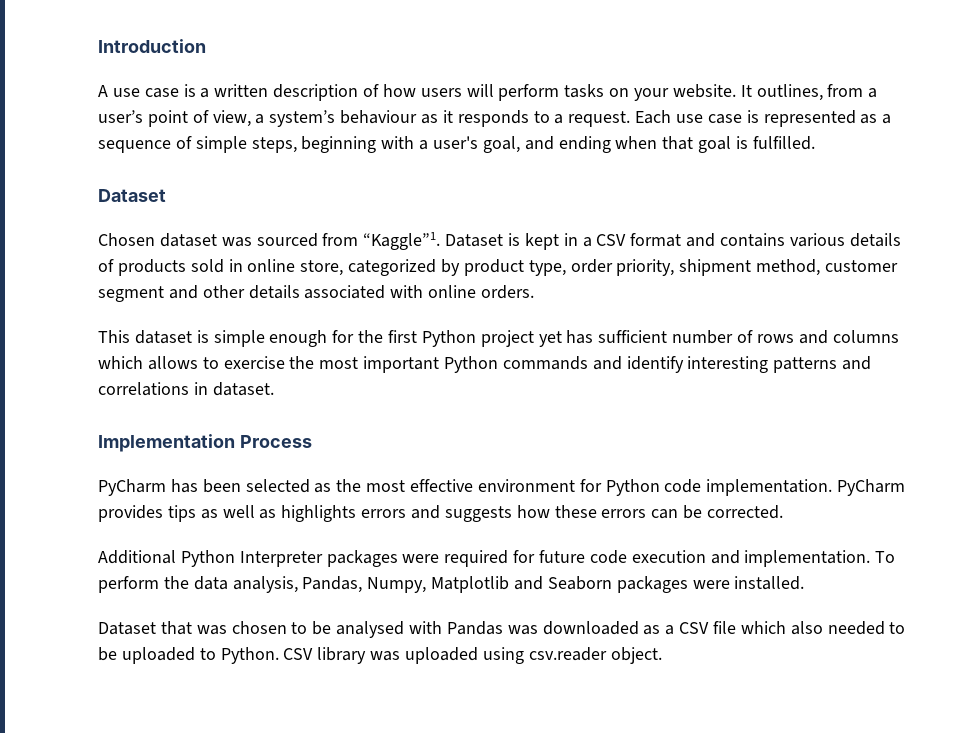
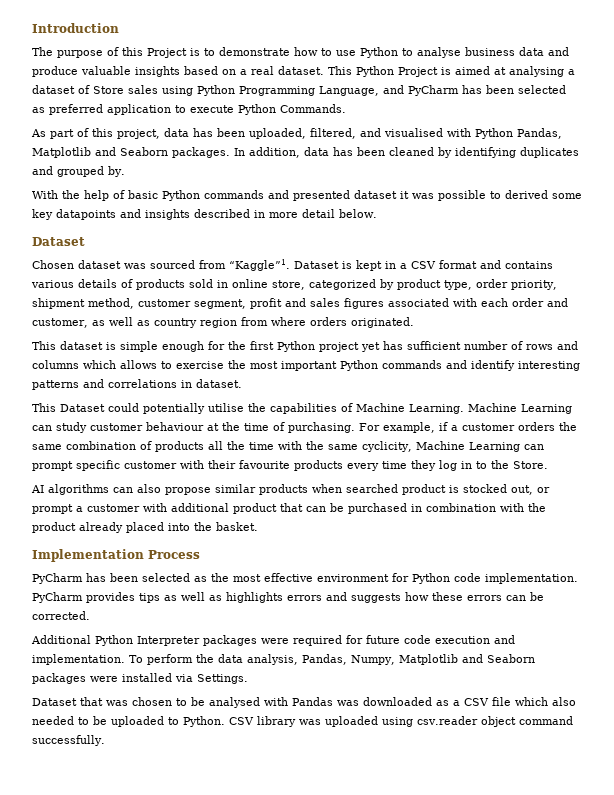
- A use case is a written description of how users will perform tasks on your website. It outlines, from a user’s point of view, a system’s behaviour as it responds to a request. Each use case is represented as a sequence of simple steps, beginning with a user's goal, and ending when that goal is fulfilled.
+ The purpose of this Project is to demonstrate how to use Python to analyse business data and produce valuable insights based on a real dataset. This Python Project is aimed at analysing a dataset of Store sales using Python Programming Language, and PyCharm has been selected as preferred application to execute Python Commands.
+ As part of this project, data has been uploaded, filtered, and visualised with Python Pandas, Matplotlib and Seaborn packages. In addition, data has been cleaned by identifying duplicates and grouped by.
+ With the help of basic Python commands and presented dataset it was possible to derived some key datapoints and insights described in more detail below.
- Dataset is kept in a CSV format and contains various details of products sold in online store, categorized by product type, order priority, shipment method, customer segment and other details associated with online orders.
+ Dataset is kept in a CSV format and contains various details of products sold in online store, categorized by product type, order priority, shipment method, customer segment, profit and sales figures associated with each order and customer, as well as country region from where orders originated.
+ This Dataset could potentially utilise the capabilities of Machine Learning. Machine Learning can study customer behaviour at the time of purchasing. For example, if a customer orders the same combination of products all the time with the same cyclicity, Machine Learning can prompt specific customer with their favourite products every time they log in to the Store.
+ AI algorithms can also propose similar products when searched product is stocked out, or prompt a customer with additional product that can be purchased in combination with the product already placed into the basket.
- To perform the data analysis, Pandas, Numpy, Matplotlib and Seaborn packages were installed.
+ To perform the data analysis, Pandas, Numpy, Matplotlib and Seaborn packages were installed via Settings.
- CSV library was uploaded using csv.reader object.
+ CSV library was uploaded using csv.reader object command successfully.

